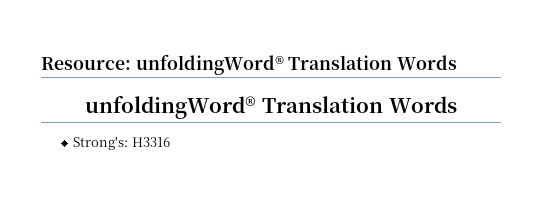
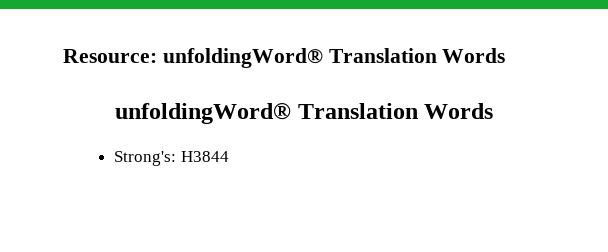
- Strong's: H3316
+ Strong's: H3844

